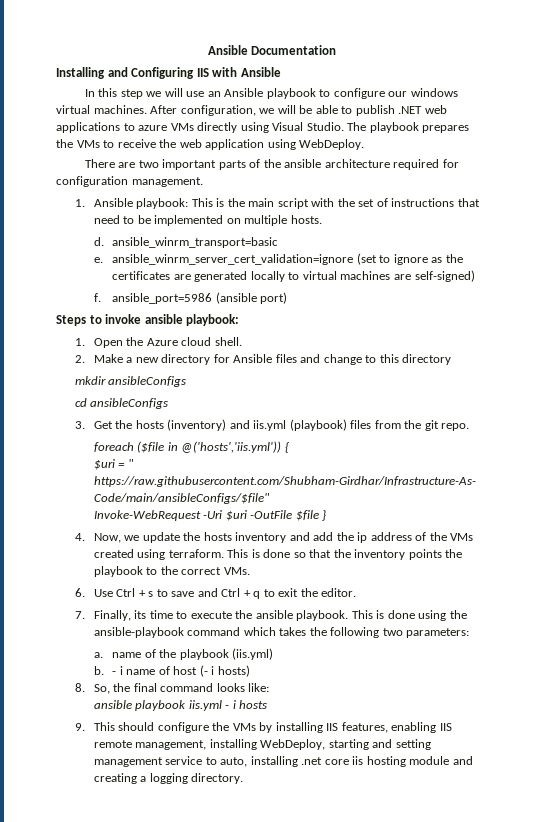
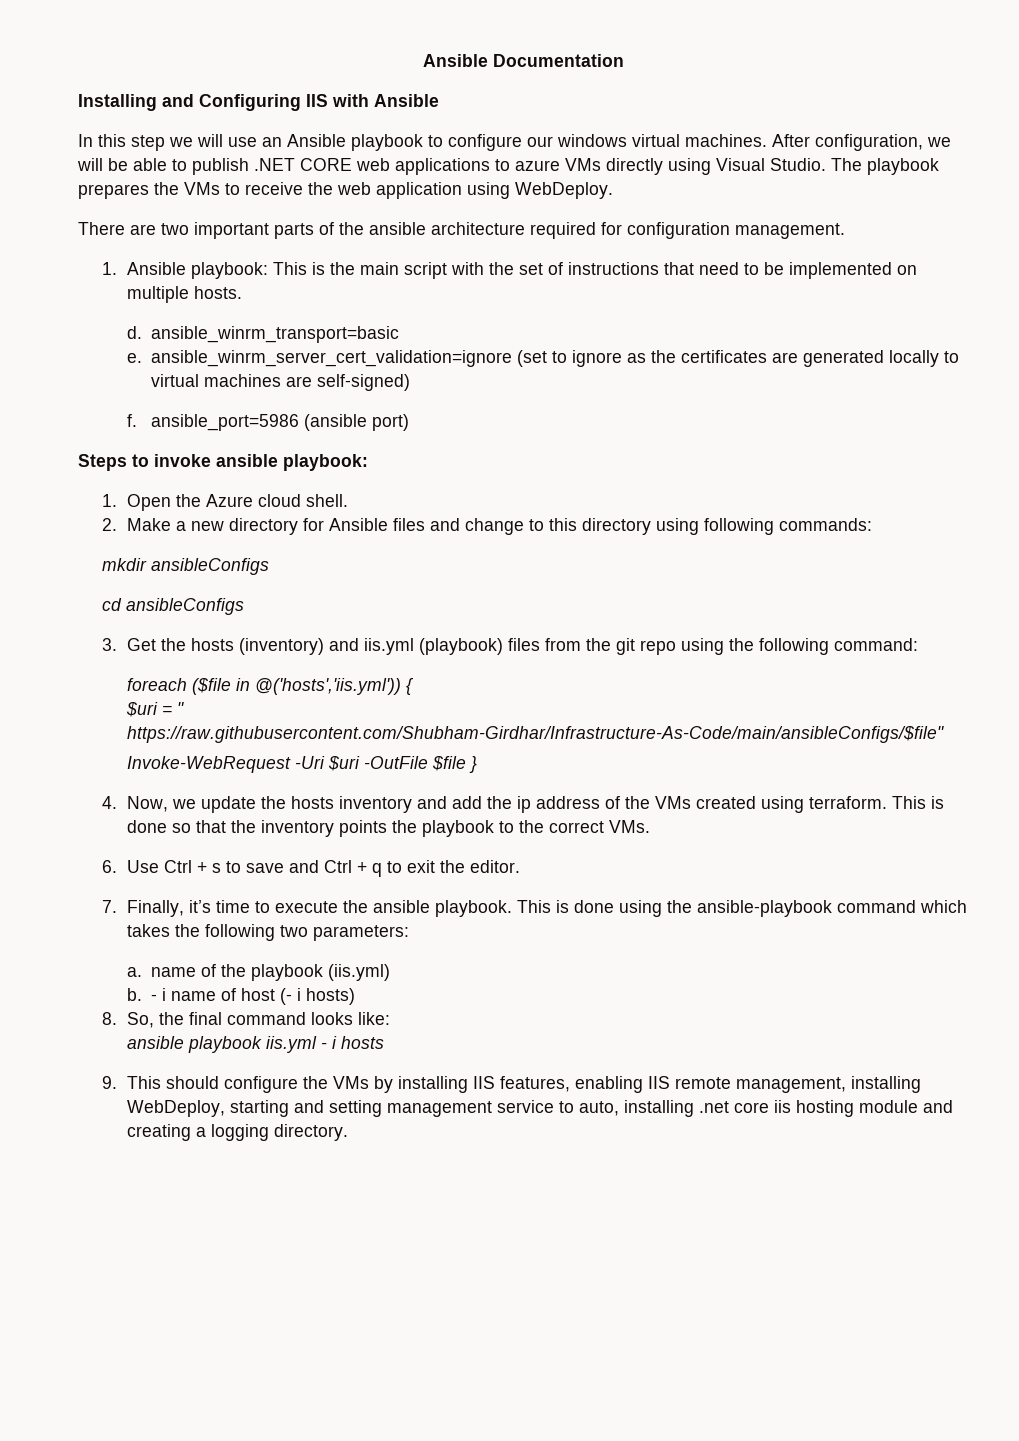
- After configuration, we will be able to publish .NET web applications to azure VMs directly using Visual Studio.
+ After configuration, we will be able to publish .NET CORE web applications to azure VMs directly using Visual Studio.
- 2. Make a new directory for Ansible files and change to this directory
+ 2. Make a new directory for Ansible files and change to this directory using following commands:
- 3. Get the hosts (inventory) and iis.yml (playbook) files from the git repo.
+ 3. Get the hosts (inventory) and iis.yml (playbook) files from the git repo using the following command:
- 7. Finally, its time to execute the ansible playbook.
+ 7. Finally, it’s time to execute the ansible playbook.

